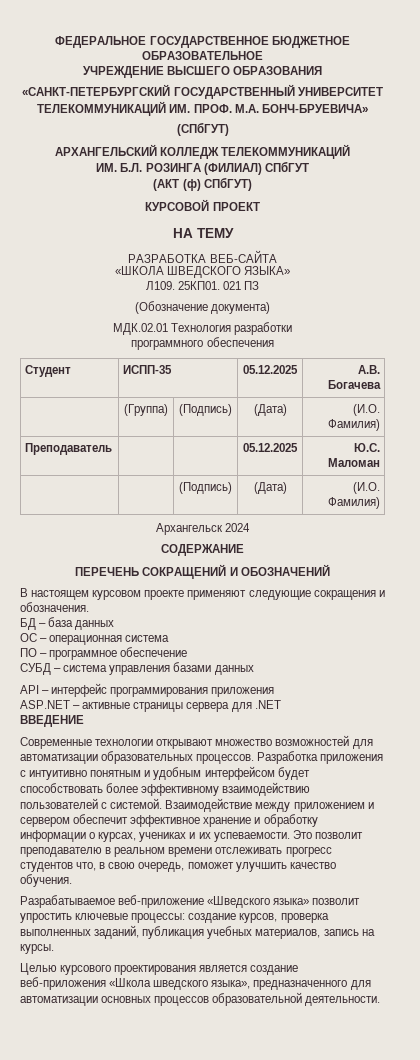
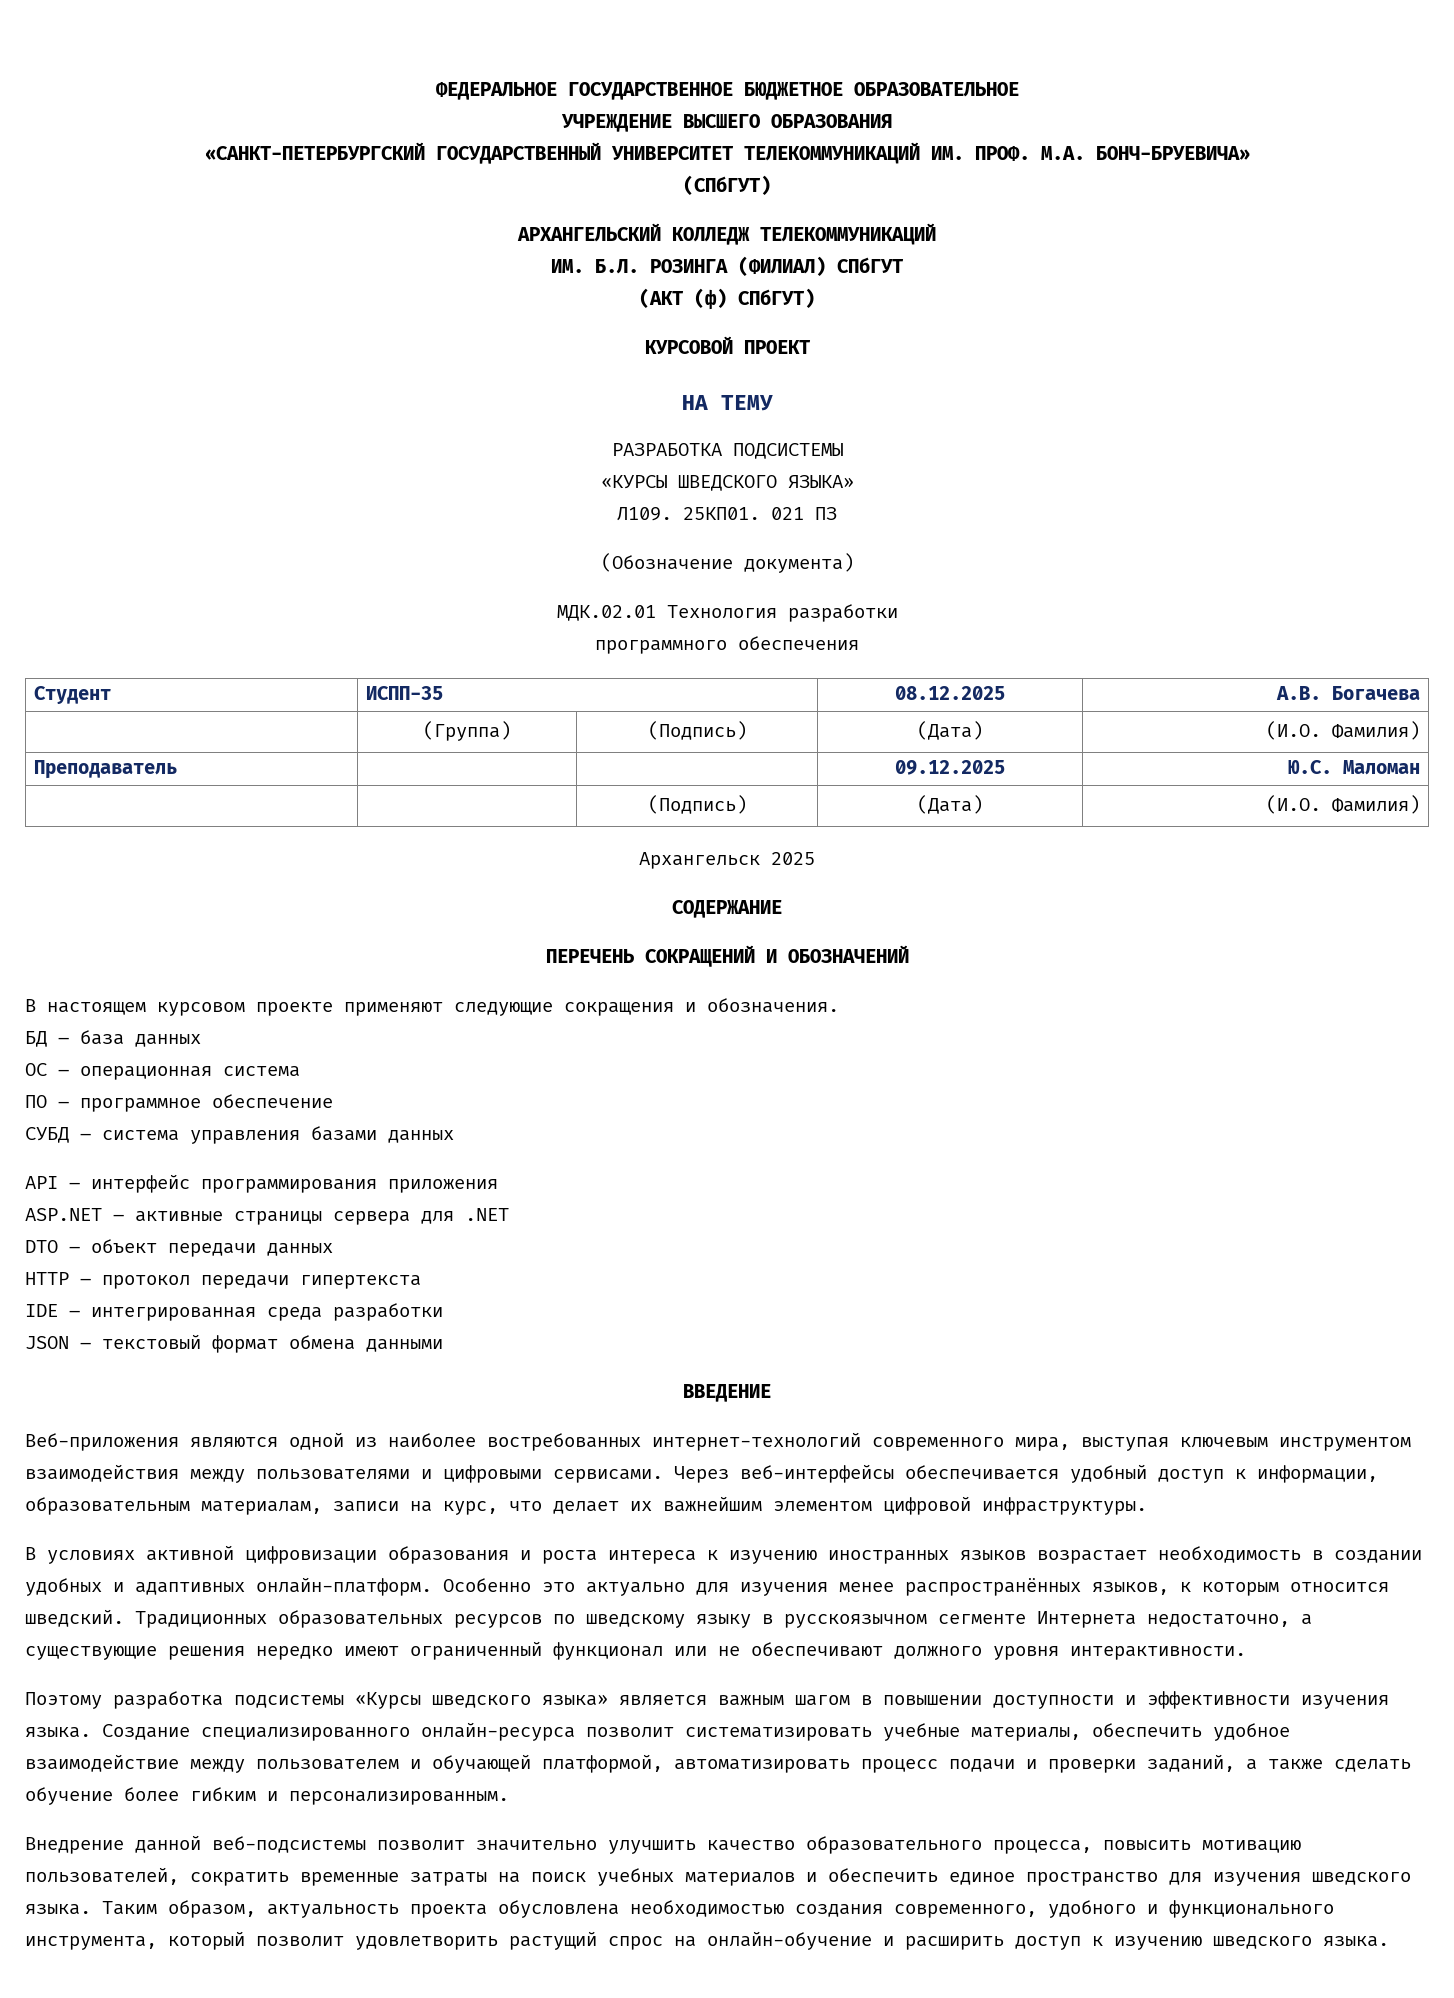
- РАЗРАБОТКА ВЕБ-САЙТА
- «ШКОЛА ШВЕДСКОГО ЯЗЫКА»
+ РАЗРАБОТКА ПОДСИСТЕМЫ
+ «КУРСЫ ШВЕДСКОГО ЯЗЫКА»
- Студент | ИСПП-35 | 05.12.2025 | А.В. Богачева
+ Студент | ИСПП-35 | 08.12.2025 | А.В. Богачева
- Преподаватель | | | 05.12.2025 | Ю.С. Маломан
+ Преподаватель | | | 09.12.2025 | Ю.С. Маломан
- Архангельск 2024
+ Архангельск 2025
+ DTO – объект передачи данных
+ HTTP – протокол передачи гипертекста
+ IDE – интегрированная среда разработки
+ JSON – текстовый формат обмена данными
  ВВЕДЕНИЕ
- Современные технологии открывают множество возможностей для автоматизации образовательных процессов. Разработка приложения с интуитивно понятным и удобным интерфейсом будет способствовать более эффективному взаимодействию пользователей с системой. Взаимодействие между приложением и сервером обеспечит эффективное хранение и обработку информации о курсах, учениках и их успеваемости. Это позволит преподавателю в реальном времени отслеживать прогресс студентов что, в свою очередь, поможет улучшить качество обучения.
- Разрабатываемое веб-приложение «Шведского языка» позволит упростить ключевые процессы: создание курсов, проверка выполненных заданий, публикация учебных материалов, запись на курсы.
- Целью курсового проектирования является создание веб-приложения «Школа шведского языка», предназначенного для автоматизации основных процессов образовательной деятельности.
+ Веб-приложения являются одной из наиболее востребованных интернет-технологий современного мира, выступая ключевым инструментом взаимодействия между пользователями и цифровыми сервисами. Через веб-интерфейсы обеспечивается удобный доступ к информации, образовательным материалам, записи на курс, что делает их важнейшим элементом цифровой инфраструктуры.
+ В условиях активной цифровизации образования и роста интереса к изучению иностранных языков возрастает необходимость в создании удобных и адаптивных онлайн-платформ. Особенно это актуально для изучения менее распространённых языков, к которым относится шведский. Традиционных образовательных ресурсов по шведскому языку в русскоязычном сегменте Интернета недостаточно, а существующие решения нередко имеют ограниченный функционал или не обеспечивают должного уровня интерактивности.
+ Поэтому разработка подсистемы «Курсы шведского языка» является важным шагом в повышении доступности и эффективности изучения языка. Создание специализированного онлайн-ресурса позволит систематизировать учебные материалы, обеспечить удобное взаимодействие между пользователем и обучающей платформой, автоматизировать процесс подачи и проверки заданий, а также сделать обучение более гибким и персонализированным.
+ Внедрение данной веб-подсистемы позволит значительно улучшить качество образовательного процесса, повысить мотивацию пользователей, сократить временные затраты на поиск учебных материалов и обеспечить единое пространство для изучения шведского языка. Таким образом, актуальность проекта обусловлена необходимостью создания современного, удобного и функционального инструмента, который позволит удовлетворить растущий спрос на онлайн-обучение и расширить доступ к изучению шведского языка.

